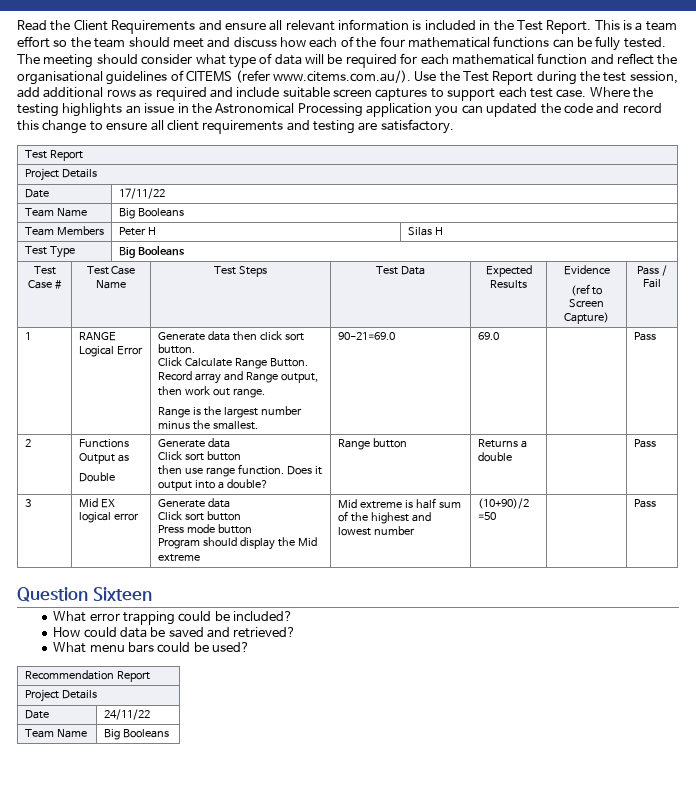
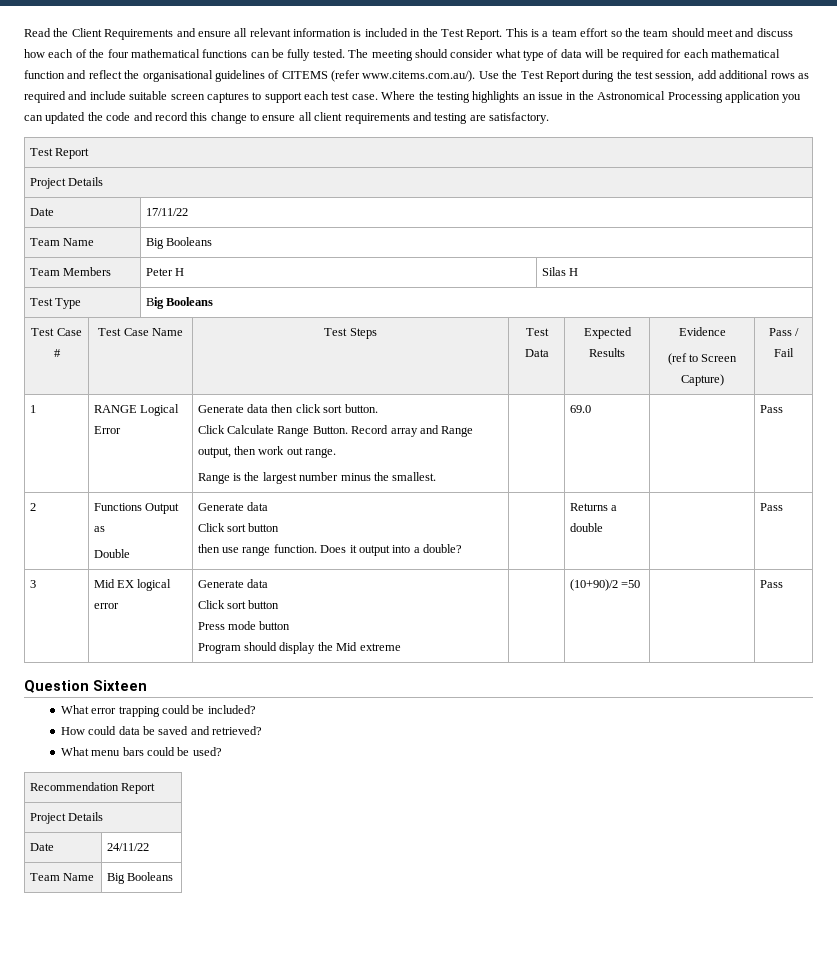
  1 | RANGE Logical Error | Generate data then click sort button.
  Click Calculate Range Button. Record array and Range output, then work out range.
- Range is the largest number minus the smallest. | 90-21=69.0 | 69.0 | | Pass
+ Range is the largest number minus the smallest. | | 69.0 | | Pass
  2 | Functions Output as
  Double | Generate data
  Click sort button
- then use range function. Does it output into a double? | Range button | Returns a double | | Pass
+ then use range function. Does it output into a double? | | Returns a double | | Pass
  3 | Mid EX logical error | Generate data
  Click sort button
  Press mode button
- Program should display the Mid extreme | Mid extreme is half sum of the highest and lowest number | (10+90)/2 =50 | | Pass
+ Program should display the Mid extreme | | (10+90)/2 =50 | | Pass

